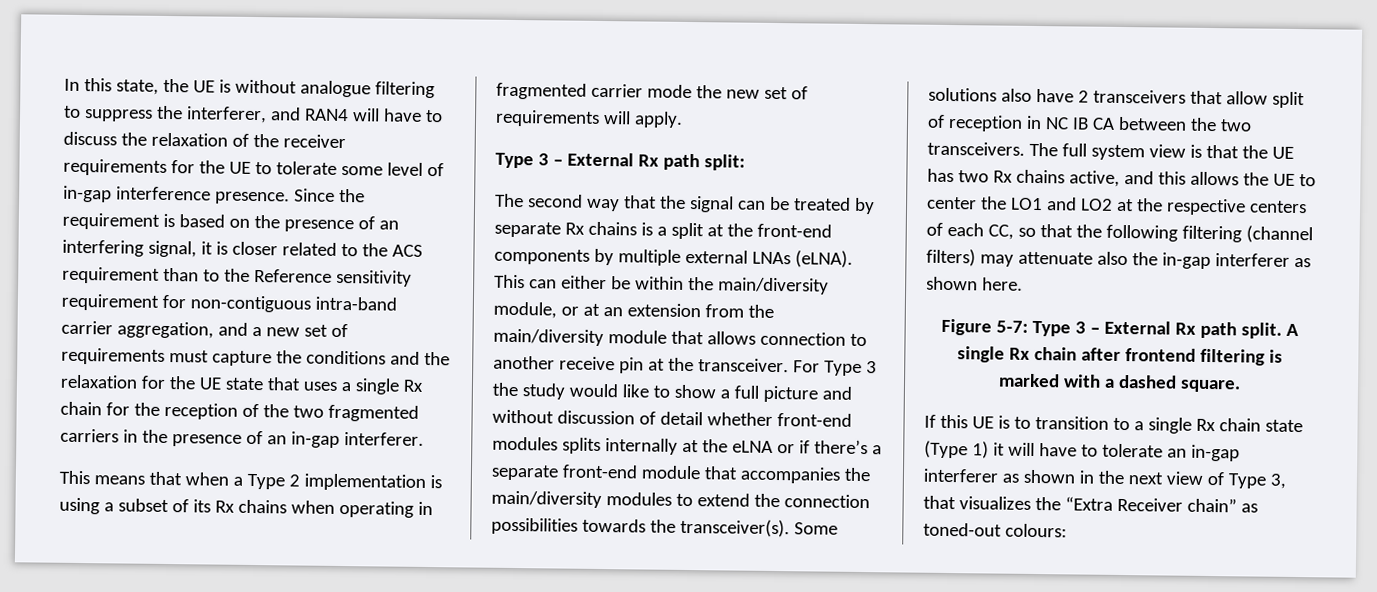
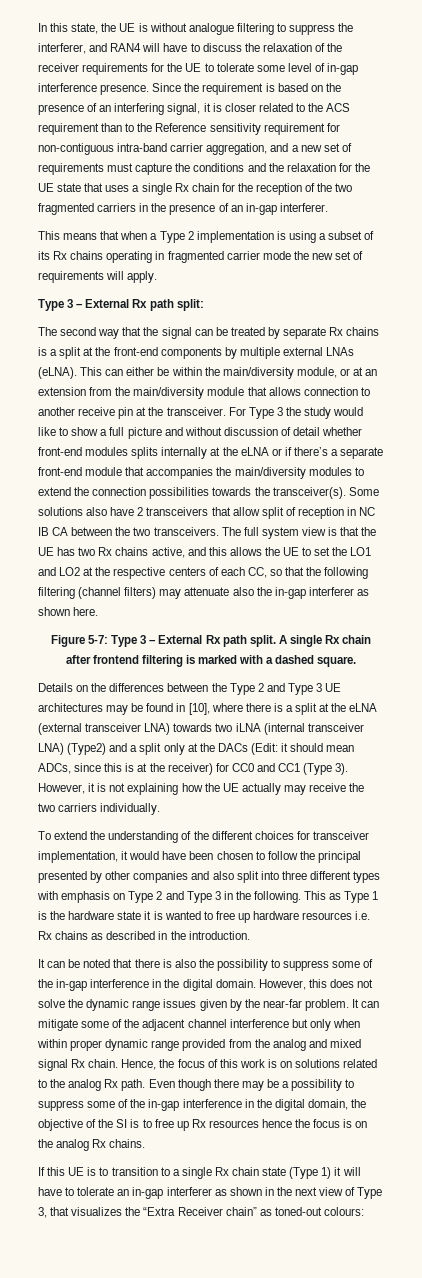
- This means that when a Type 2 implementation is using a subset of its Rx chains when operating in fragmented carrier mode the new set of requirements will apply.
+ This means that when a Type 2 implementation is using a subset of its Rx chains operating in fragmented carrier mode the new set of requirements will apply.
- The full system view is that the UE has two Rx chains active, and this allows the UE to center the LO1 and LO2 at the respective centers of each CC, so that the following filtering (channel filters) may attenuate also the in-gap interferer as shown here.
+ The full system view is that the UE has two Rx chains active, and this allows the UE to set the LO1 and LO2 at the respective centers of each CC, so that the following filtering (channel filters) may attenuate also the in-gap interferer as shown here.
+ Details on the differences between the Type 2 and Type 3 UE architectures may be found in [10], where there is a split at the eLNA (external transceiver LNA) towards two iLNA (internal transceiver LNA) (Type2) and a split only at the DACs (Edit: it should mean ADCs, since this is at the receiver) for CC0 and CC1 (Type 3). However, it is not explaining how the UE actually may receive the two carriers individually.
+ To extend the understanding of the different choices for transceiver implementation, it would have been chosen to follow the principal presented by other companies and also split into three different types with emphasis on Type 2 and Type 3 in the following. This as Type 1 is the hardware state it is wanted to free up hardware resources i.e. Rx chains as described in the introduction.
+ It can be noted that there is also the possibility to suppress some of the in-gap interference in the digital domain. However, this does not solve the dynamic range issues given by the near-far problem. It can mitigate some of the adjacent channel interference but only when within proper dynamic range provided from the analog and mixed signal Rx chain. Hence, the focus of this work is on solutions related to the analog Rx path. Even though there may be a possibility to suppress some of the in-gap interference in the digital domain, the objective of the SI is to free up Rx resources hence the focus is on the analog Rx chains.

